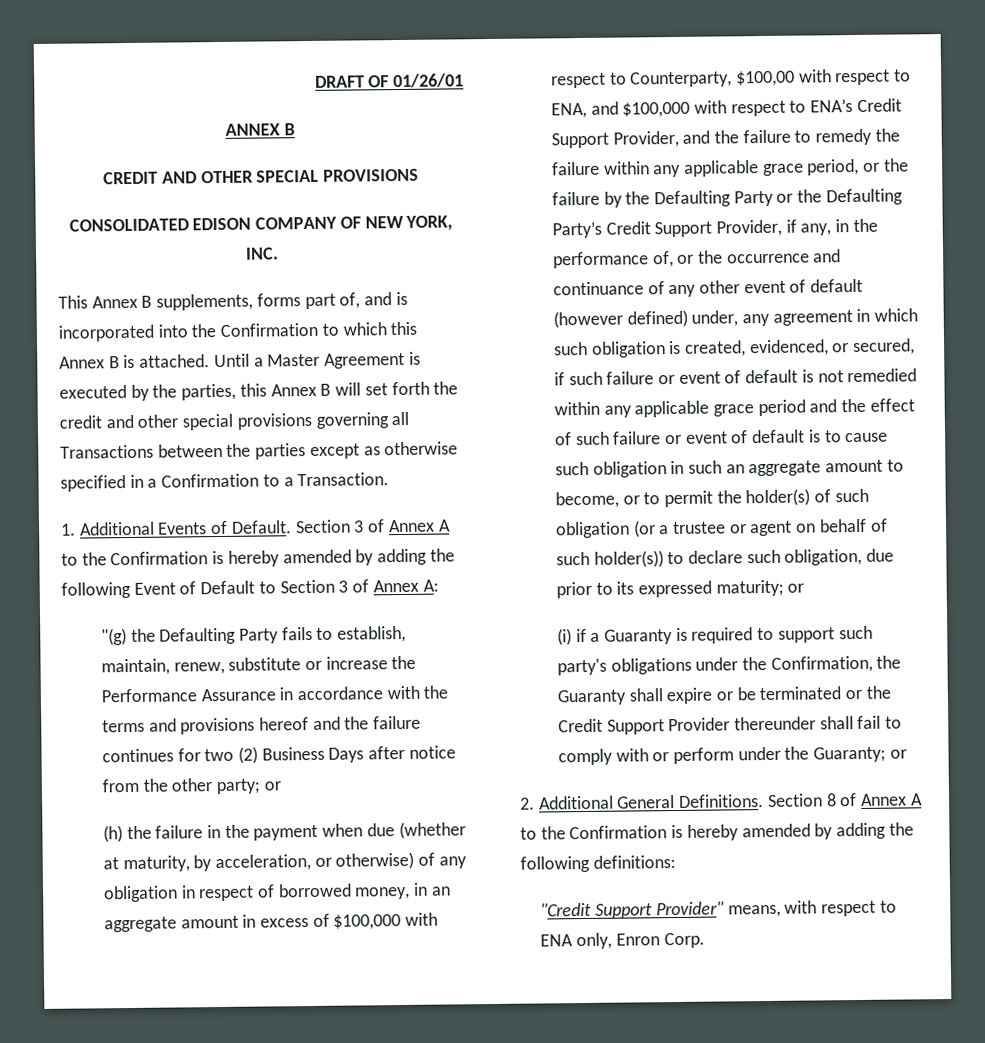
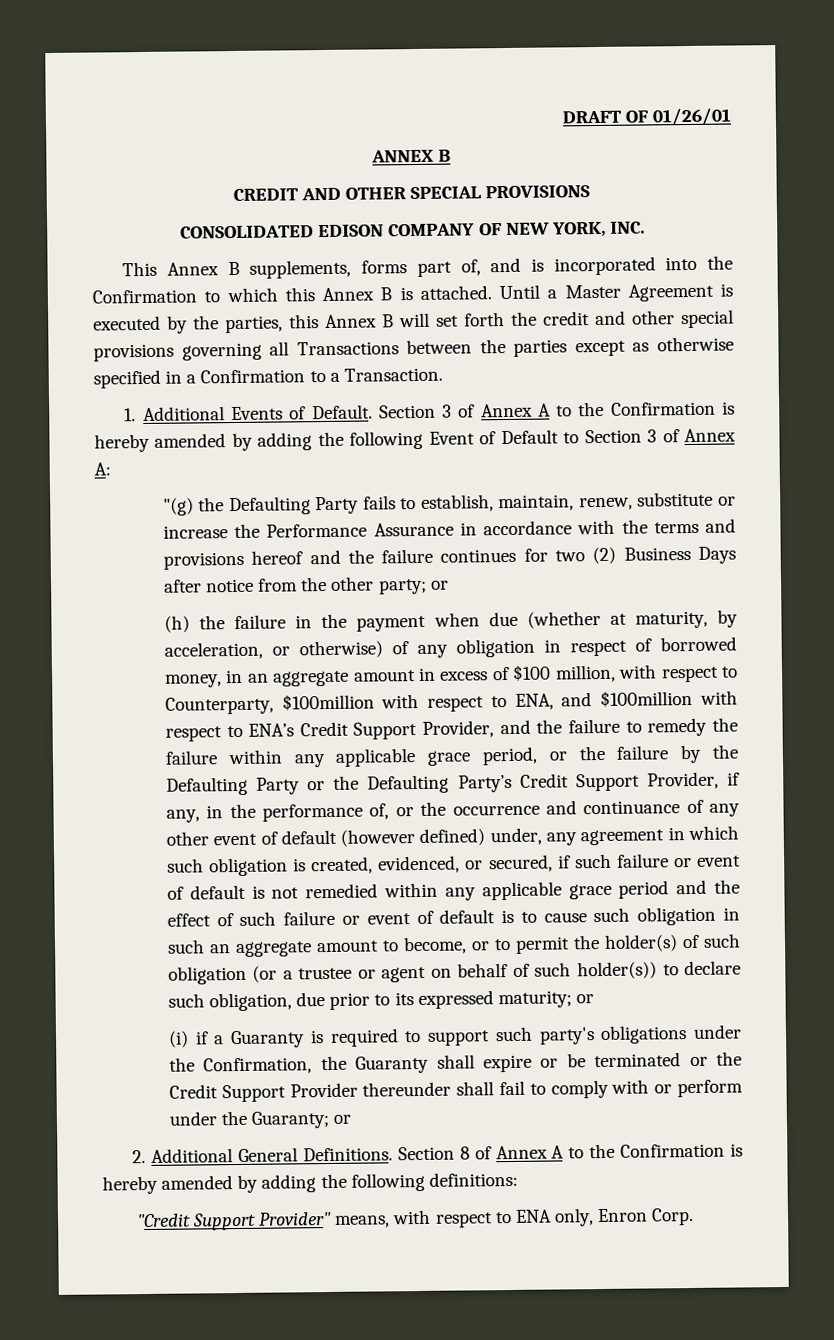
- (h) the failure in the payment when due (whether at maturity, by acceleration, or otherwise) of any obligation in respect of borrowed money, in an aggregate amount in excess of $100,000 with respect to Counterparty, $100,00 with respect to ENA, and $100,000 with respect to ENA’s Credit Support Provider, and the failure to remedy the failure within any applicable grace period, or the failure by the Defaulting Party or the Defaulting Party’s Credit Support Provider, if any, in the performance of, or the occurrence and continuance of any other event of default (however defined) under, any agreement in which such obligation is created, evidenced, or secured, if such failure or event of default is not remedied within any applicable grace period and the effect of such failure or event of default is to cause such obligation in such an aggregate amount to become, or to permit the holder(s) of such obligation (or a trustee or agent on behalf of such holder(s)) to declare such obligation, due prior to its expressed maturity;
+ (h) the failure in the payment when due (whether at maturity, by acceleration, or otherwise) of any obligation in respect of borrowed money, in an aggregate amount in excess of $100 million, with respect to Counterparty, $100million with respect to ENA, and $100million with respect to ENA’s Credit Support Provider, and the failure to remedy the failure within any applicable grace period, or the failure by the Defaulting Party or the Defaulting Party’s Credit Support Provider, if any, in the performance of, or the occurrence and continuance of any other event of default (however defined) under, any agreement in which such obligation is created, evidenced, or secured, if such failure or event of default is not remedied within any applicable grace period and the effect of such failure or event of default is to cause such obligation in such an aggregate amount to become, or to permit the holder(s) of such obligation (or a trustee or agent on behalf of such holder(s)) to declare such obligation, due prior to its expressed maturity;

